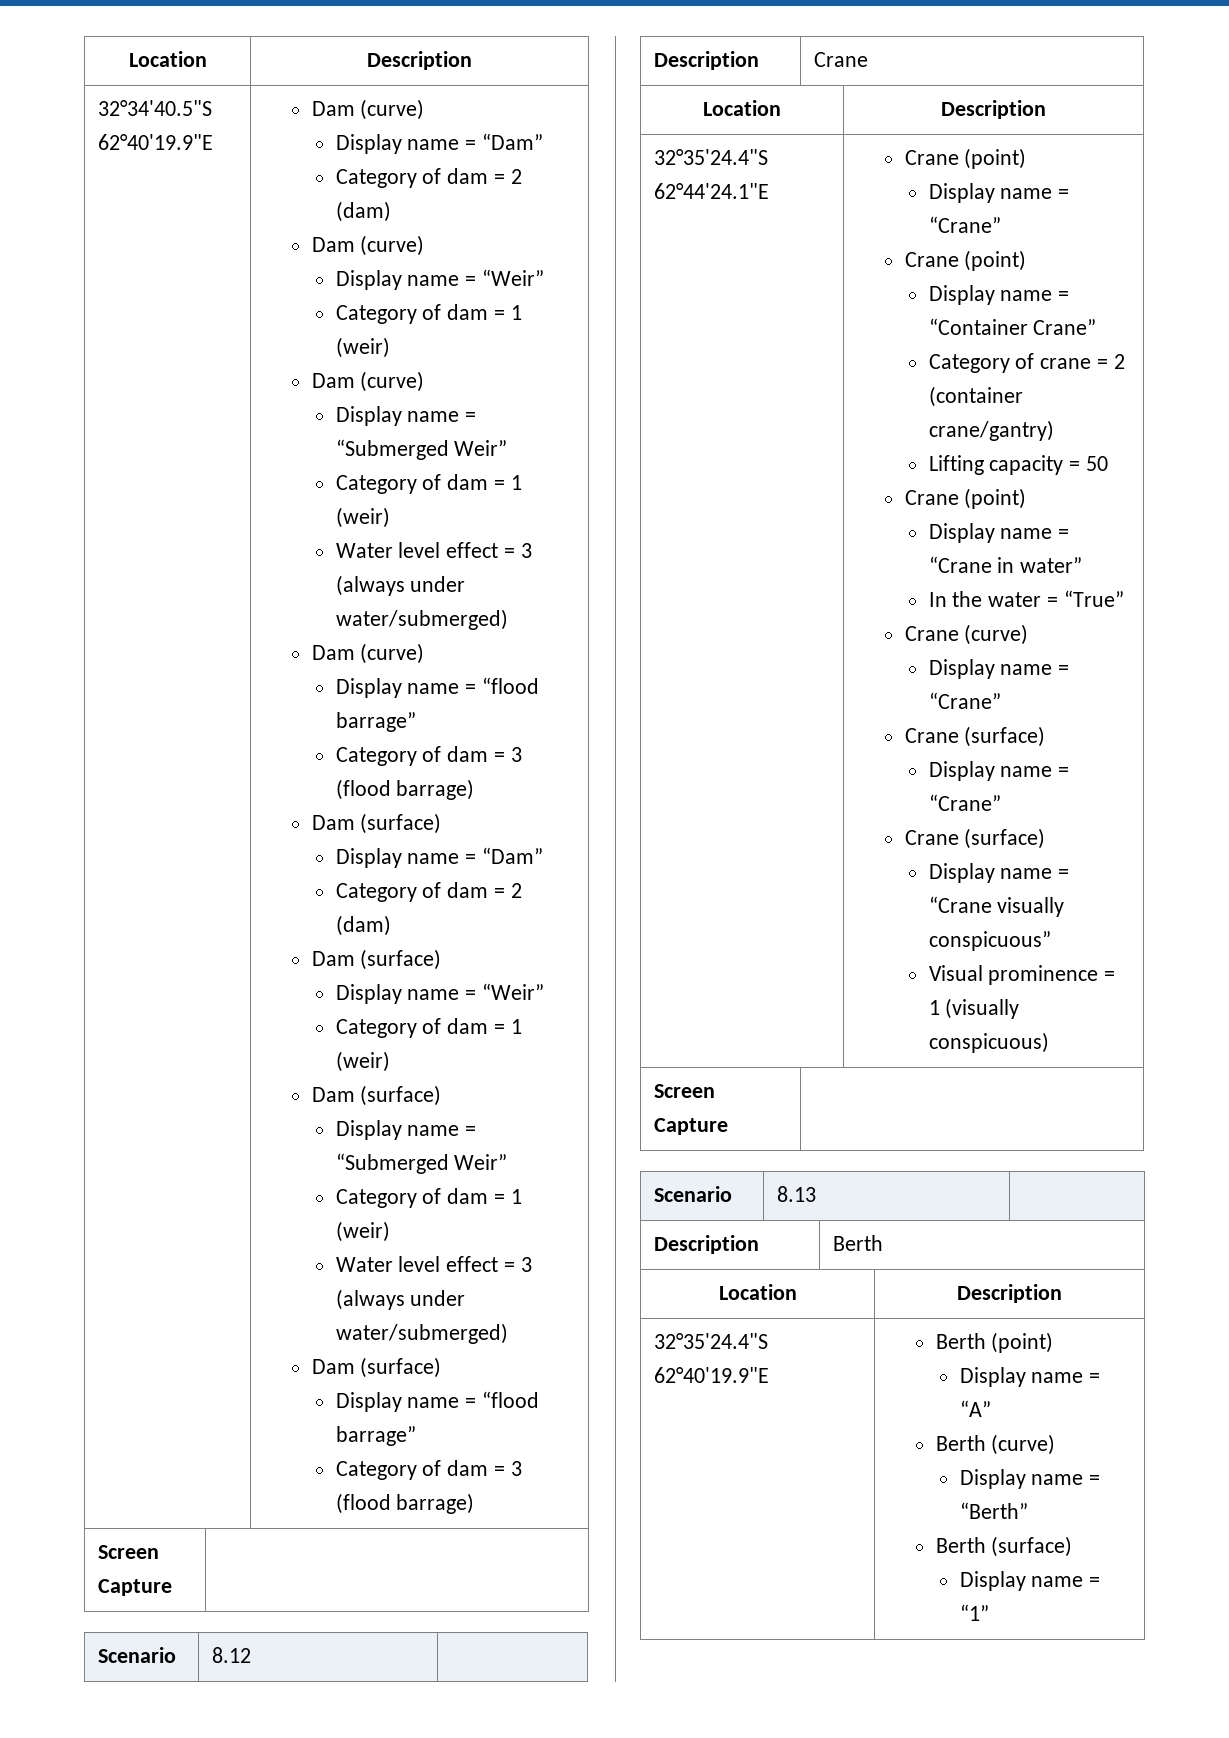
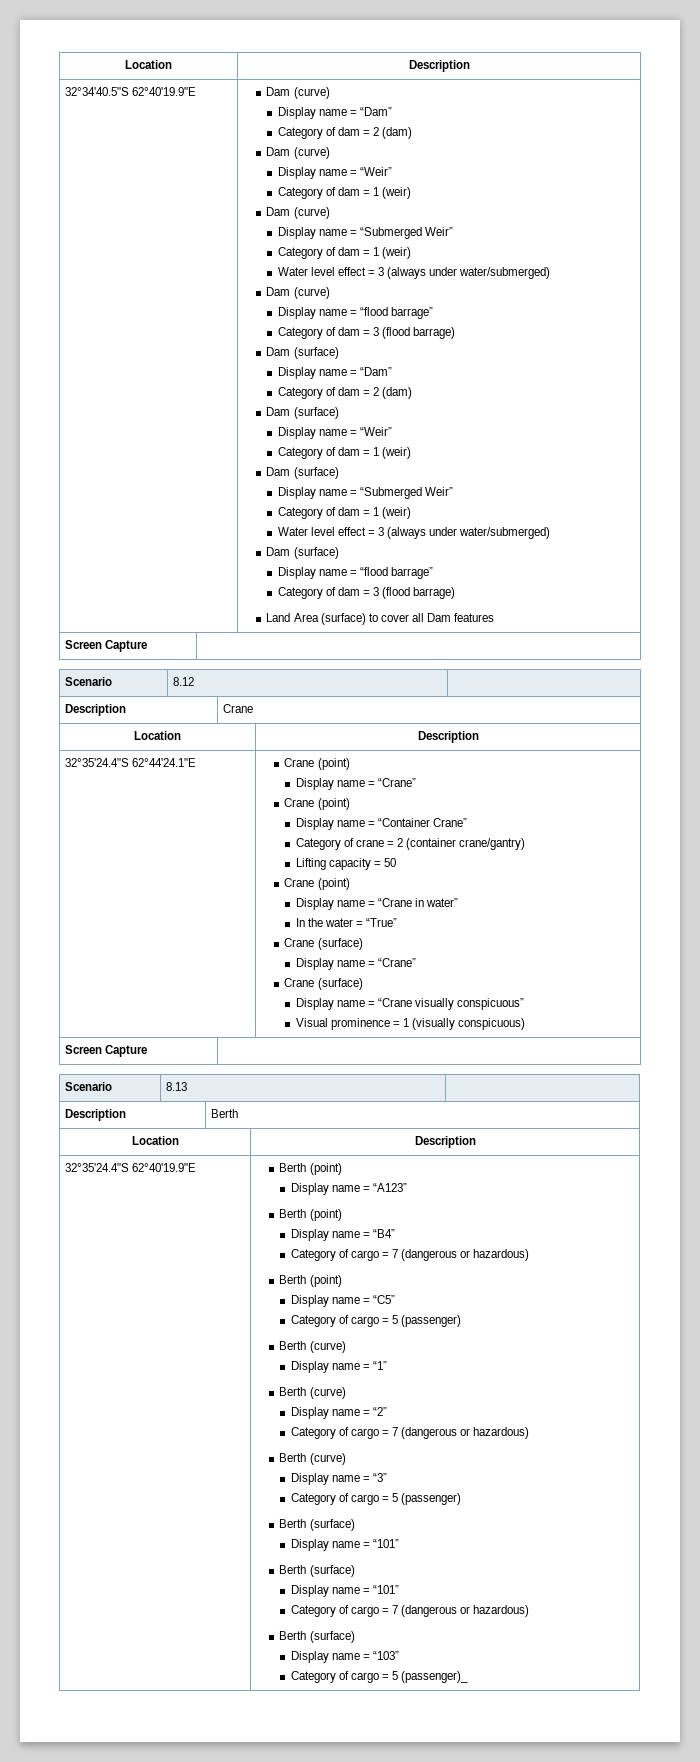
+ Land Area (surface) to cover all Dam features
- Crane (curve)
- Display name = “Crane”
- Display name = “A”
+ Display name = “A123”
+ Berth (point)
+ Display name = “B4”
+ Category of cargo = 7 (dangerous or hazardous)
+ Berth (point)
+ Display name = “C5”
+ Category of cargo = 5 (passenger)
  Berth (curve)
- Display name = “Berth”
+ Display name = “1”
+ Berth (curve)
+ Display name = “2”
+ Category of cargo = 7 (dangerous or hazardous)
+ Berth (curve)
+ Display name = “3”
+ Category of cargo = 5 (passenger)
  Berth (surface)
- Display name = “1”
+ Display name = “101”
+ Berth (surface)
+ Display name = “101”
+ Category of cargo = 7 (dangerous or hazardous)
+ Berth (surface)
+ Display name = “103”
+ Category of cargo = 5 (passenger)_

